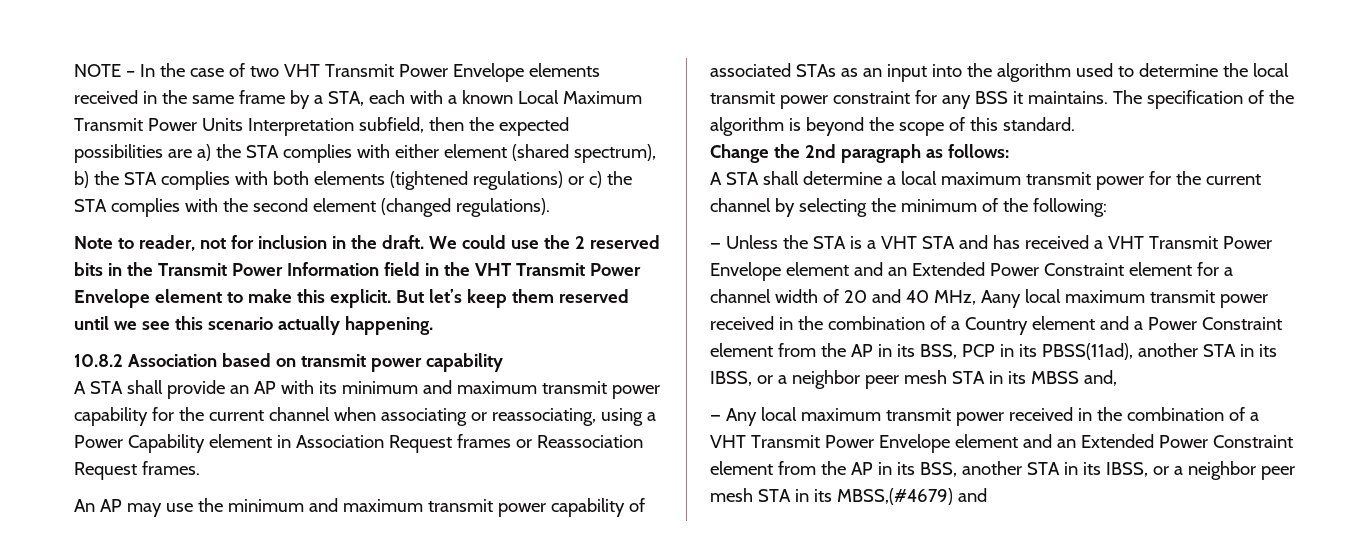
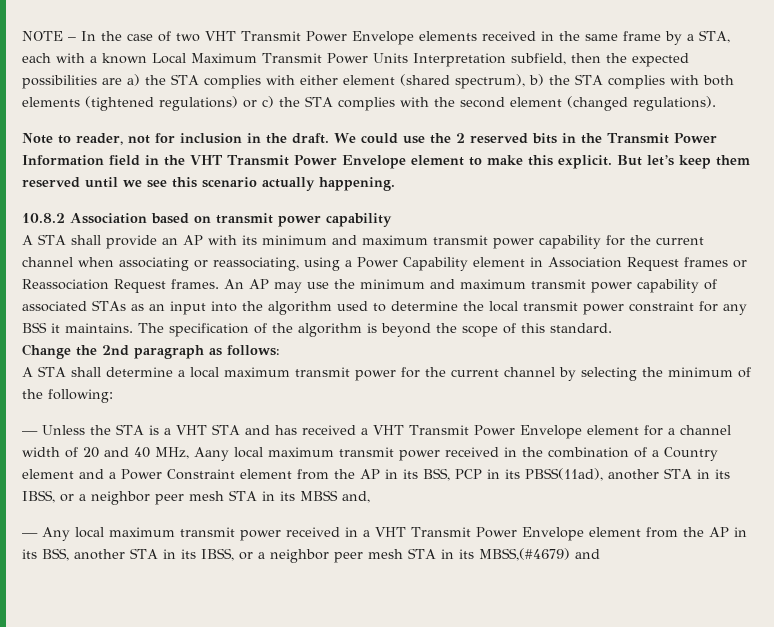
- A STA shall provide an AP with its minimum and maximum transmit power capability for the current channel when associating or reassociating, using a Power Capability element in Association Request frames or Reassociation Request frames.
- An AP may use the minimum and maximum transmit power capability of associated STAs as an input into the algorithm used to determine the local transmit power constraint for any BSS it maintains.
+ A STA shall provide an AP with its minimum and maximum transmit power capability for the current channel when associating or reassociating, using a Power Capability element in Association Request frames or Reassociation Request frames. An AP may use the minimum and maximum transmit power capability of associated STAs as an input into the algorithm used to determine the local transmit power constraint for any BSS it maintains.
- — Unless the STA is a VHT STA and has received a VHT Transmit Power Envelope element and an Extended Power Constraint element for a channel width of 20 and 40 MHz, Aany local maximum transmit power received in the combination of a Country element and a Power Constraint element from the AP in its BSS, PCP in its PBSS(11ad), another STA in its IBSS, or a neighbor peer mesh STA in its MBSS and,
+ — Unless the STA is a VHT STA and has received a VHT Transmit Power Envelope element for a channel width of 20 and 40 MHz, Aany local maximum transmit power received in the combination of a Country element and a Power Constraint element from the AP in its BSS, PCP in its PBSS(11ad), another STA in its IBSS, or a neighbor peer mesh STA in its MBSS and,
- — Any local maximum transmit power received in the combination of a VHT Transmit Power Envelope element and an Extended Power Constraint element from the AP in its BSS, another STA in its IBSS, or a neighbor peer mesh STA in its MBSS,(#4679) and
+ — Any local maximum transmit power received in a VHT Transmit Power Envelope element from the AP in its BSS, another STA in its IBSS, or a neighbor peer mesh STA in its MBSS,(#4679) and

